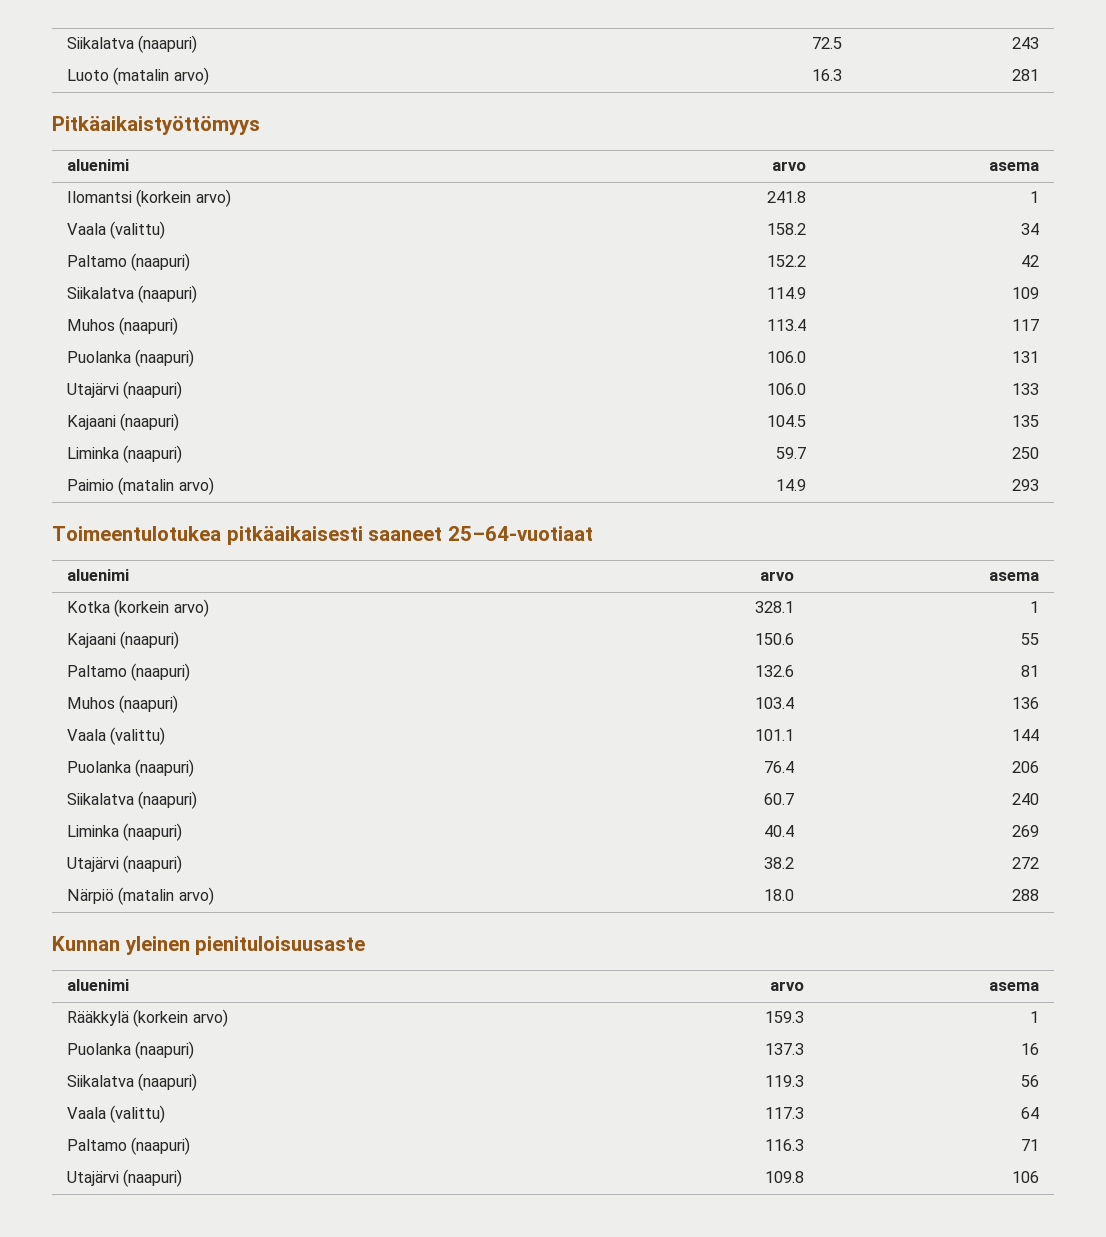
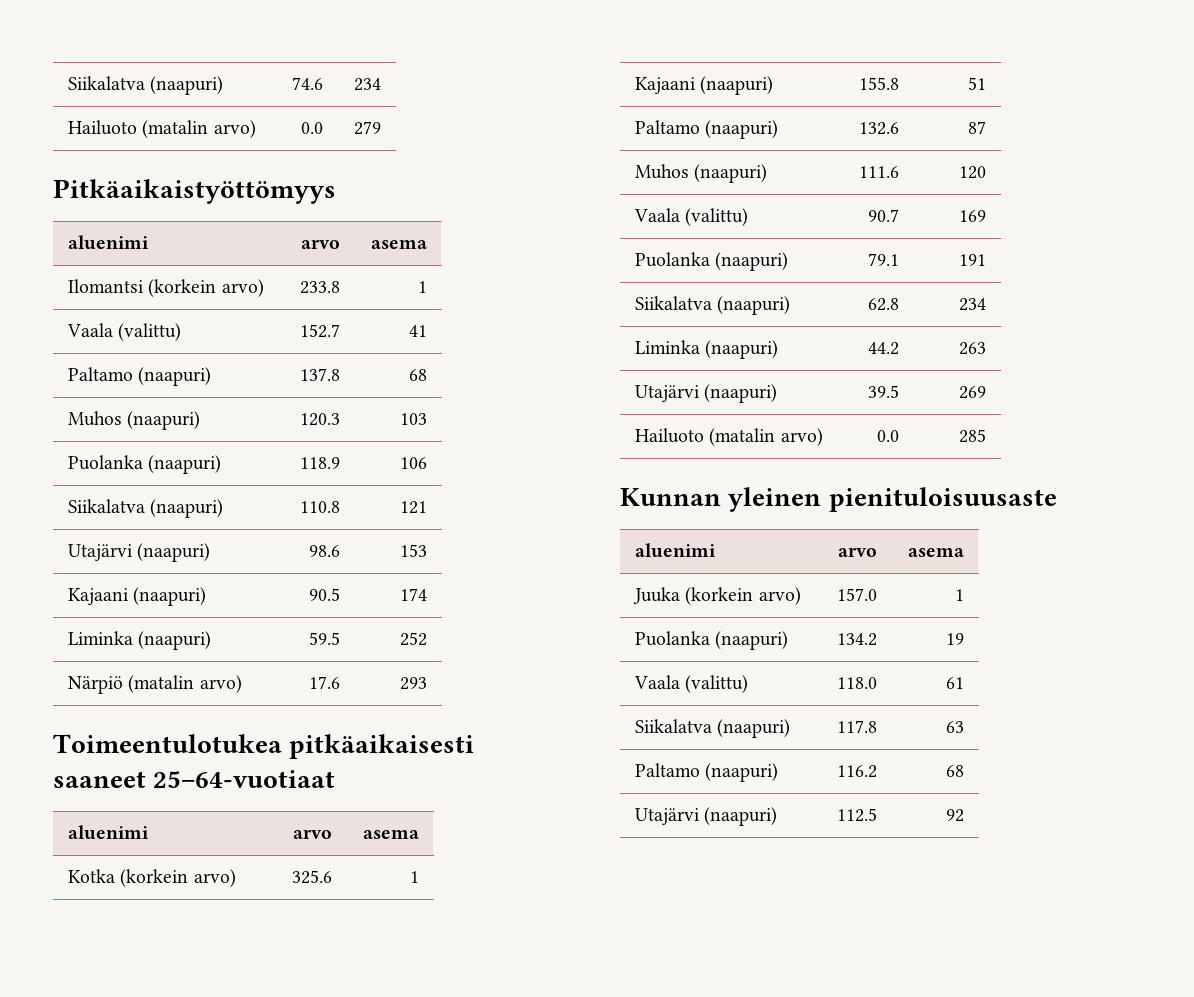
- Siikalatva (naapuri) | 72.5 | 243
- Luoto (matalin arvo) | 16.3 | 281
+ Siikalatva (naapuri) | 74.6 | 234
+ Hailuoto (matalin arvo) | 0.0 | 279
- Ilomantsi (korkein arvo) | 241.8 | 1
+ Ilomantsi (korkein arvo) | 233.8 | 1
- Vaala (valittu) | 158.2 | 34
- Paltamo (naapuri) | 152.2 | 42
- Siikalatva (naapuri) | 114.9 | 109
- Muhos (naapuri) | 113.4 | 117
- Puolanka (naapuri) | 106.0 | 131
- Utajärvi (naapuri) | 106.0 | 133
- Kajaani (naapuri) | 104.5 | 135
- Liminka (naapuri) | 59.7 | 250
- Paimio (matalin arvo) | 14.9 | 293
+ Vaala (valittu) | 152.7 | 41
+ Paltamo (naapuri) | 137.8 | 68
+ Muhos (naapuri) | 120.3 | 103
+ Puolanka (naapuri) | 118.9 | 106
+ Siikalatva (naapuri) | 110.8 | 121
+ Utajärvi (naapuri) | 98.6 | 153
+ Kajaani (naapuri) | 90.5 | 174
+ Liminka (naapuri) | 59.5 | 252
+ Närpiö (matalin arvo) | 17.6 | 293
- Kotka (korkein arvo) | 328.1 | 1
+ Kotka (korkein arvo) | 325.6 | 1
- Kajaani (naapuri) | 150.6 | 55
+ Kajaani (naapuri) | 155.8 | 51
- Paltamo (naapuri) | 132.6 | 81
- Muhos (naapuri) | 103.4 | 136
- Vaala (valittu) | 101.1 | 144
- Puolanka (naapuri) | 76.4 | 206
- Siikalatva (naapuri) | 60.7 | 240
- Liminka (naapuri) | 40.4 | 269
- Utajärvi (naapuri) | 38.2 | 272
- Närpiö (matalin arvo) | 18.0 | 288
+ Paltamo (naapuri) | 132.6 | 87
+ Muhos (naapuri) | 111.6 | 120
+ Vaala (valittu) | 90.7 | 169
+ Puolanka (naapuri) | 79.1 | 191
+ Siikalatva (naapuri) | 62.8 | 234
+ Liminka (naapuri) | 44.2 | 263
+ Utajärvi (naapuri) | 39.5 | 269
+ Hailuoto (matalin arvo) | 0.0 | 285
- Rääkkylä (korkein arvo) | 159.3 | 1
+ Juuka (korkein arvo) | 157.0 | 1
- Puolanka (naapuri) | 137.3 | 16
- Siikalatva (naapuri) | 119.3 | 56
- Vaala (valittu) | 117.3 | 64
- Paltamo (naapuri) | 116.3 | 71
- Utajärvi (naapuri) | 109.8 | 106
+ Puolanka (naapuri) | 134.2 | 19
+ Vaala (valittu) | 118.0 | 61
+ Siikalatva (naapuri) | 117.8 | 63
+ Paltamo (naapuri) | 116.2 | 68
+ Utajärvi (naapuri) | 112.5 | 92

